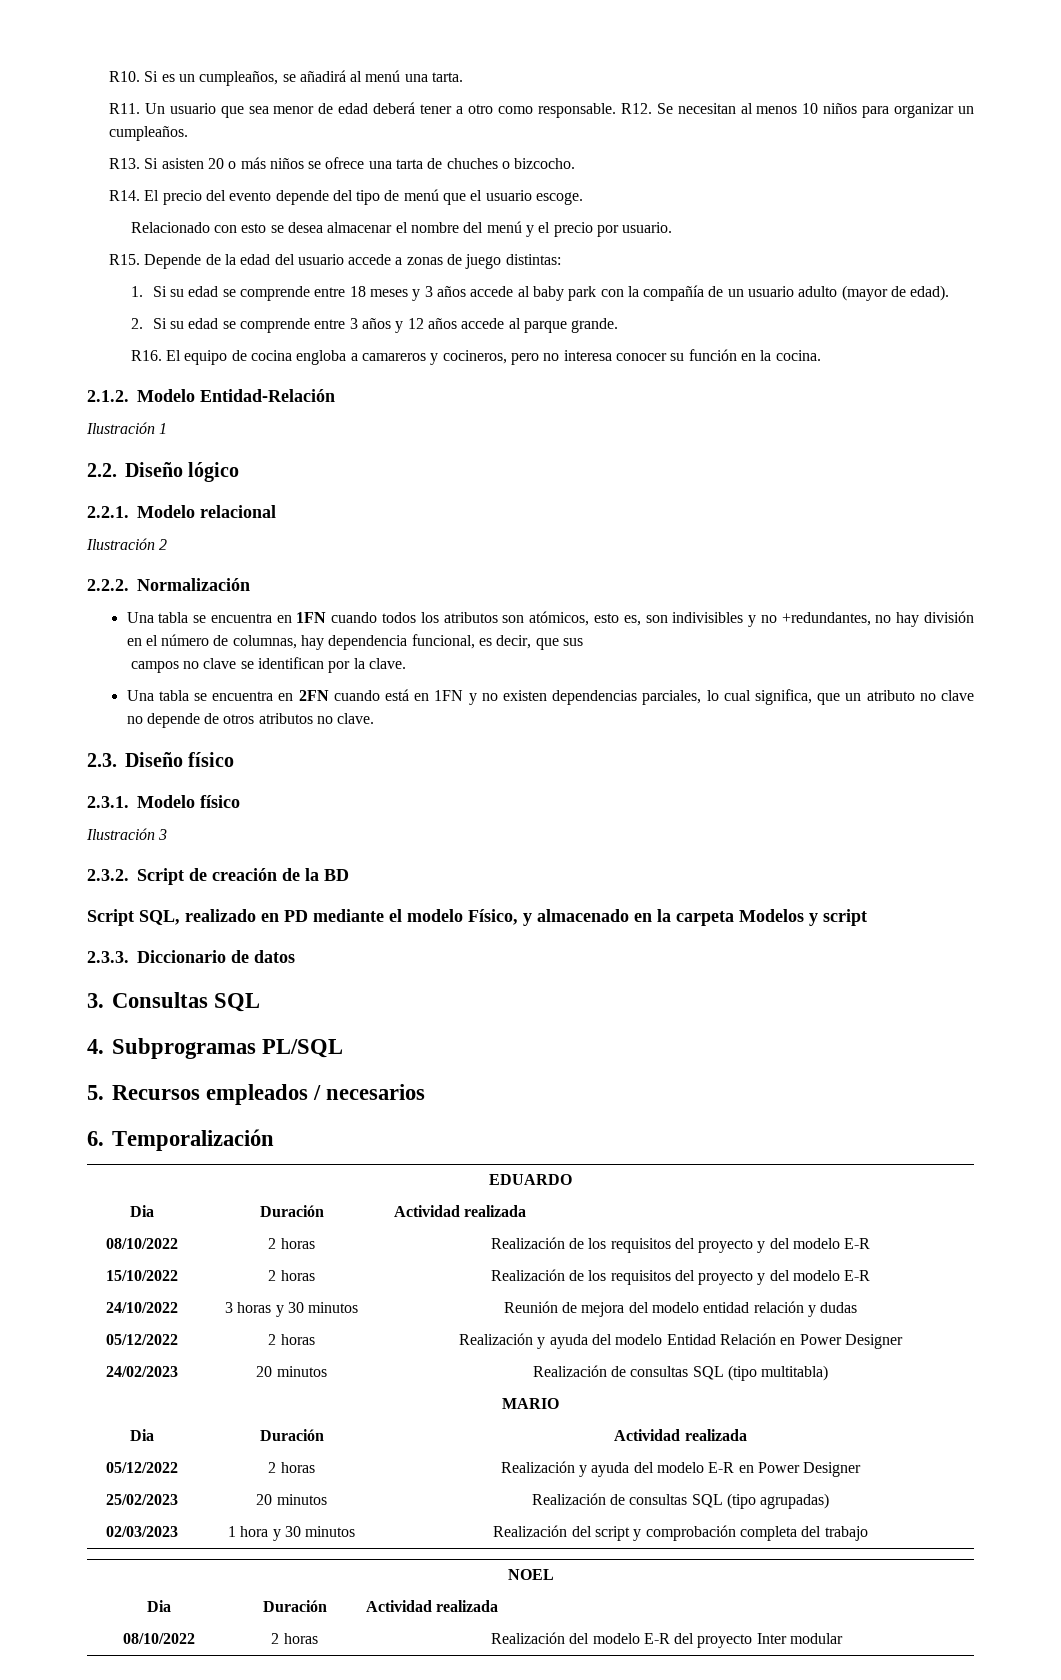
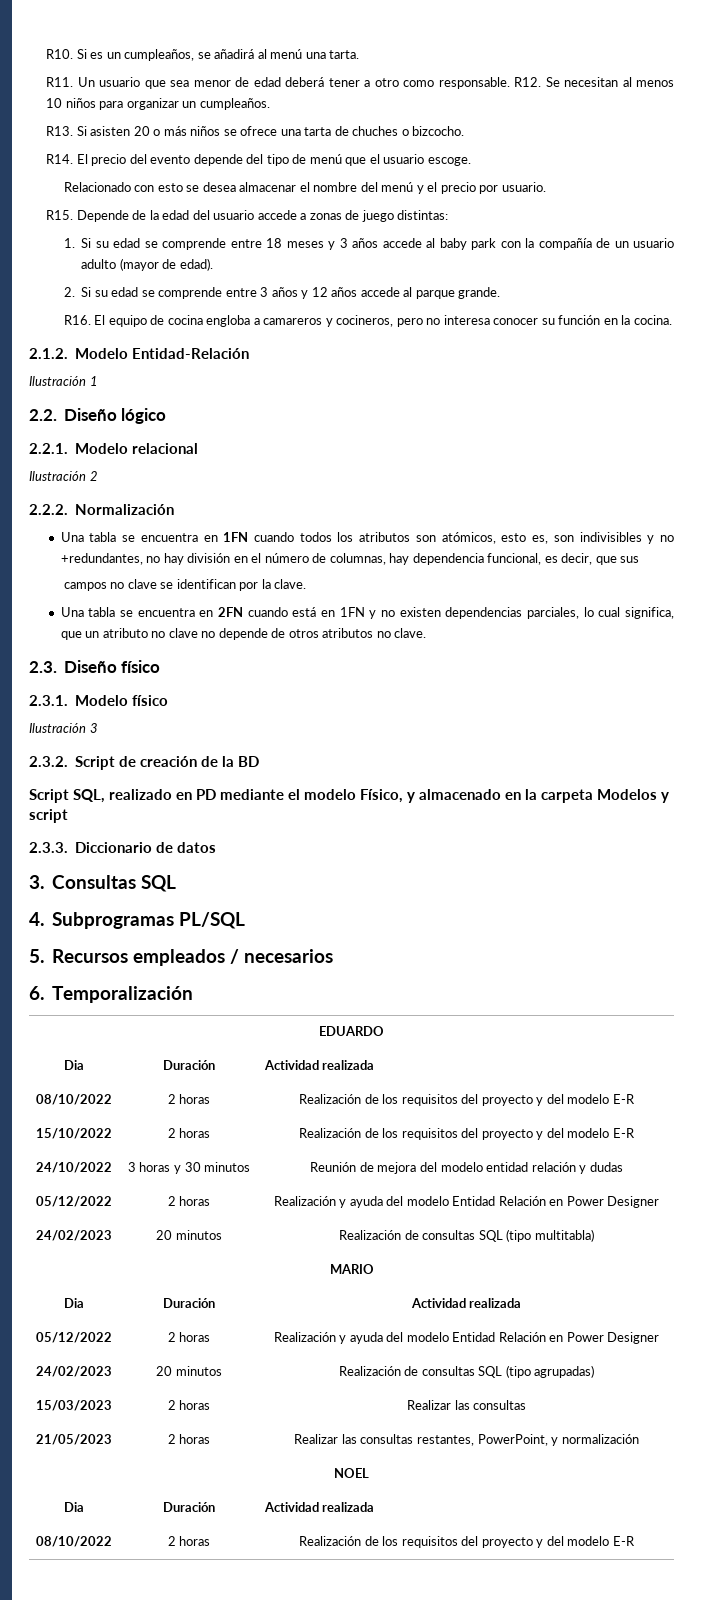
  MARIO
  Dia | Duración | Actividad realizada
- 05/12/2022 | 2 horas | Realización y ayuda del modelo E-R en Power Designer
- 25/02/2023 | 20 minutos | Realización de consultas SQL (tipo agrupadas)
+ 05/12/2022 | 2 horas | Realización y ayuda del modelo Entidad Relación en Power Designer
+ 24/02/2023 | 20 minutos | Realización de consultas SQL (tipo agrupadas)
- 02/03/2023 | 1 hora y 30 minutos | Realización del script y comprobación completa del trabajo
+ 15/03/2023 | 2 horas | Realizar las consultas
+ 21/05/2023 | 2 horas | Realizar las consultas restantes, PowerPoint, y normalización
  NOEL
  Dia | Duración | Actividad realizada
- 08/10/2022 | 2 horas | Realización del modelo E-R del proyecto Inter modular
+ 08/10/2022 | 2 horas | Realización de los requisitos del proyecto y del modelo E-R

